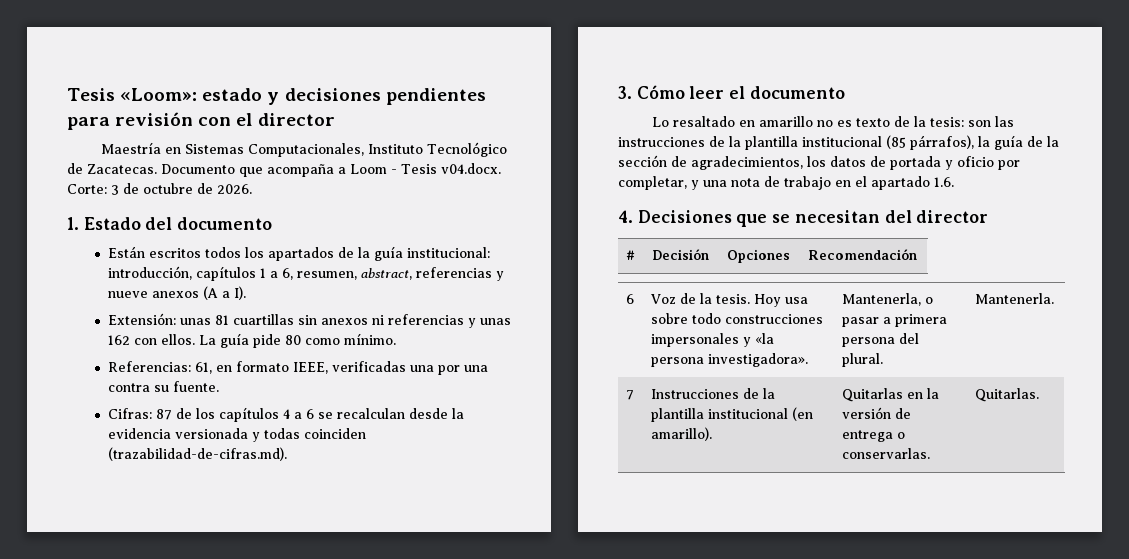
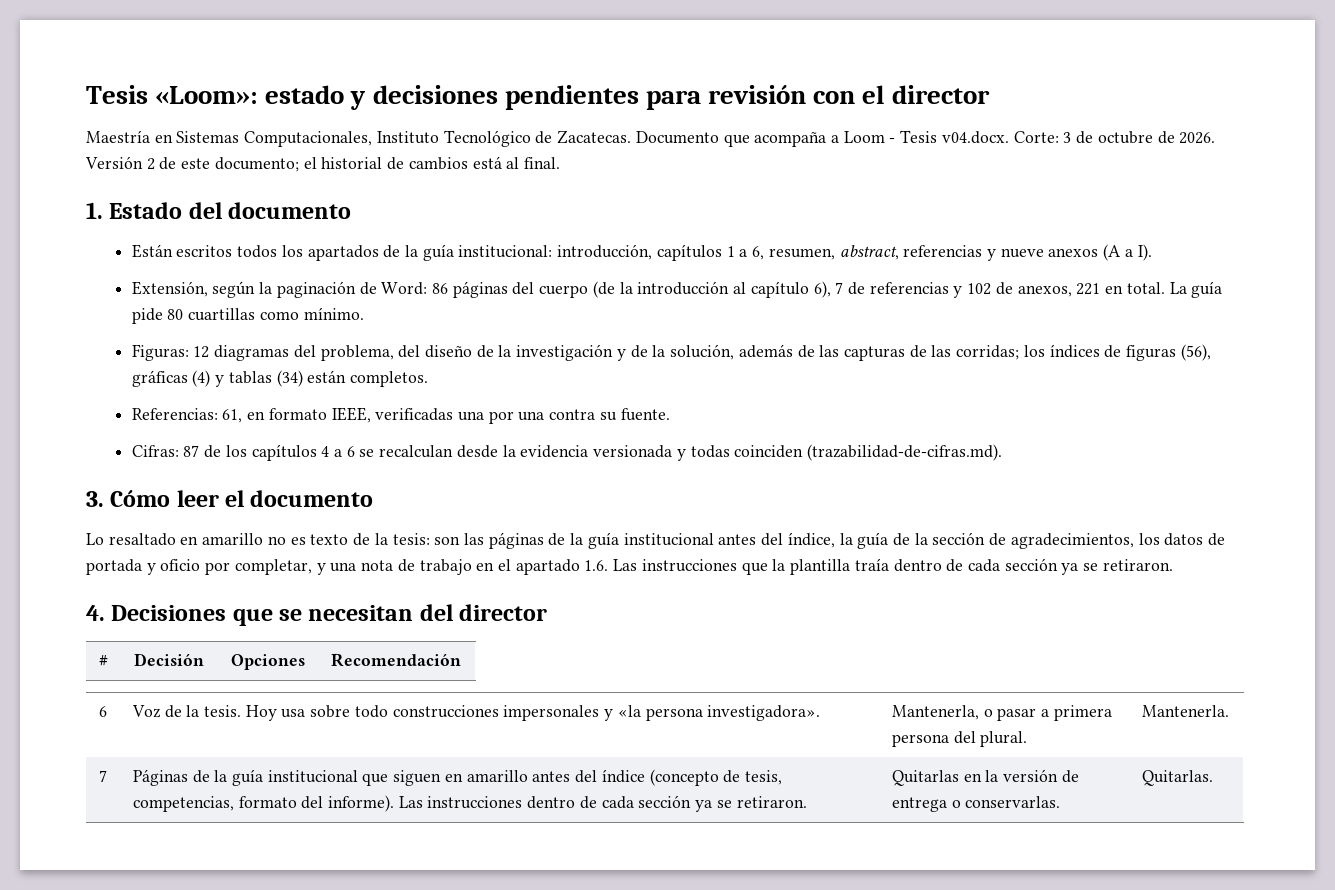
+ Versión 2 de este documento; el historial de cambios está al final.
- Extensión: unas 81 cuartillas sin anexos ni referencias y unas 162 con ellos.
+ Extensión, según la paginación de Word: 86 páginas del cuerpo (de la introducción al capítulo 6), 7 de referencias y 102 de anexos, 221 en total.
- La guía pide 80 como mínimo.
+ La guía pide 80 cuartillas como mínimo.
+ Figuras: 12 diagramas del problema, del diseño de la investigación y de la solución, además de las capturas de las corridas; los índices de figuras (56), gráficas (4) y tablas (34) están completos.
- Lo resaltado en amarillo no es texto de la tesis: son las instrucciones de la plantilla institucional (85 párrafos), la guía de la sección de agradecimientos, los datos de portada y oficio por completar, y una nota de trabajo en el apartado 1.6.
+ Lo resaltado en amarillo no es texto de la tesis: son las páginas de la guía institucional antes del índice, la guía de la sección de agradecimientos, los datos de portada y oficio por completar, y una nota de trabajo en el apartado 1.6. Las instrucciones que la plantilla traía dentro de cada sección ya se retiraron.
- 7 | Instrucciones de la plantilla institucional (en amarillo). | Quitarlas en la versión de entrega o conservarlas. | Quitarlas.
+ 7 | Páginas de la guía institucional que siguen en amarillo antes del índice (concepto de tesis, competencias, formato del informe). Las instrucciones dentro de cada sección ya se retiraron. | Quitarlas en la versión de entrega o conservarlas. | Quitarlas.

